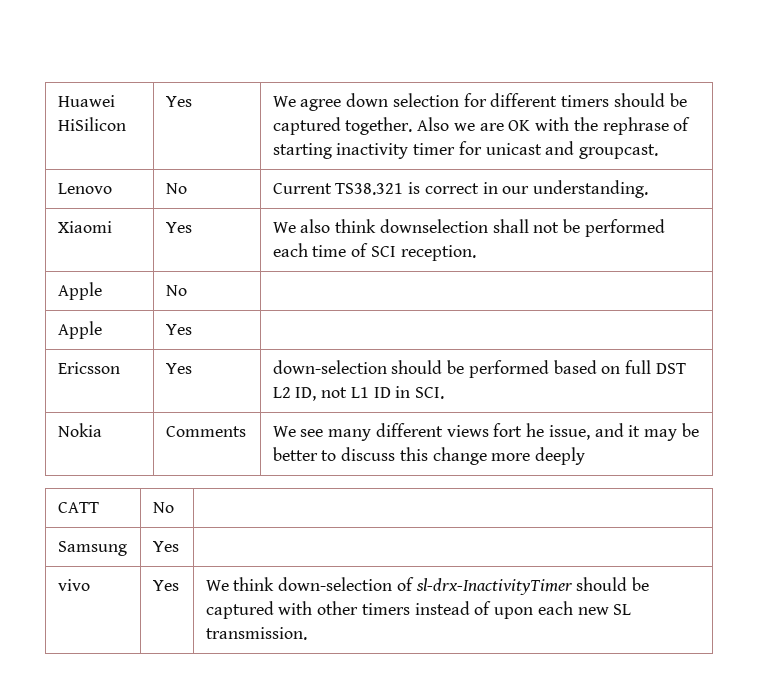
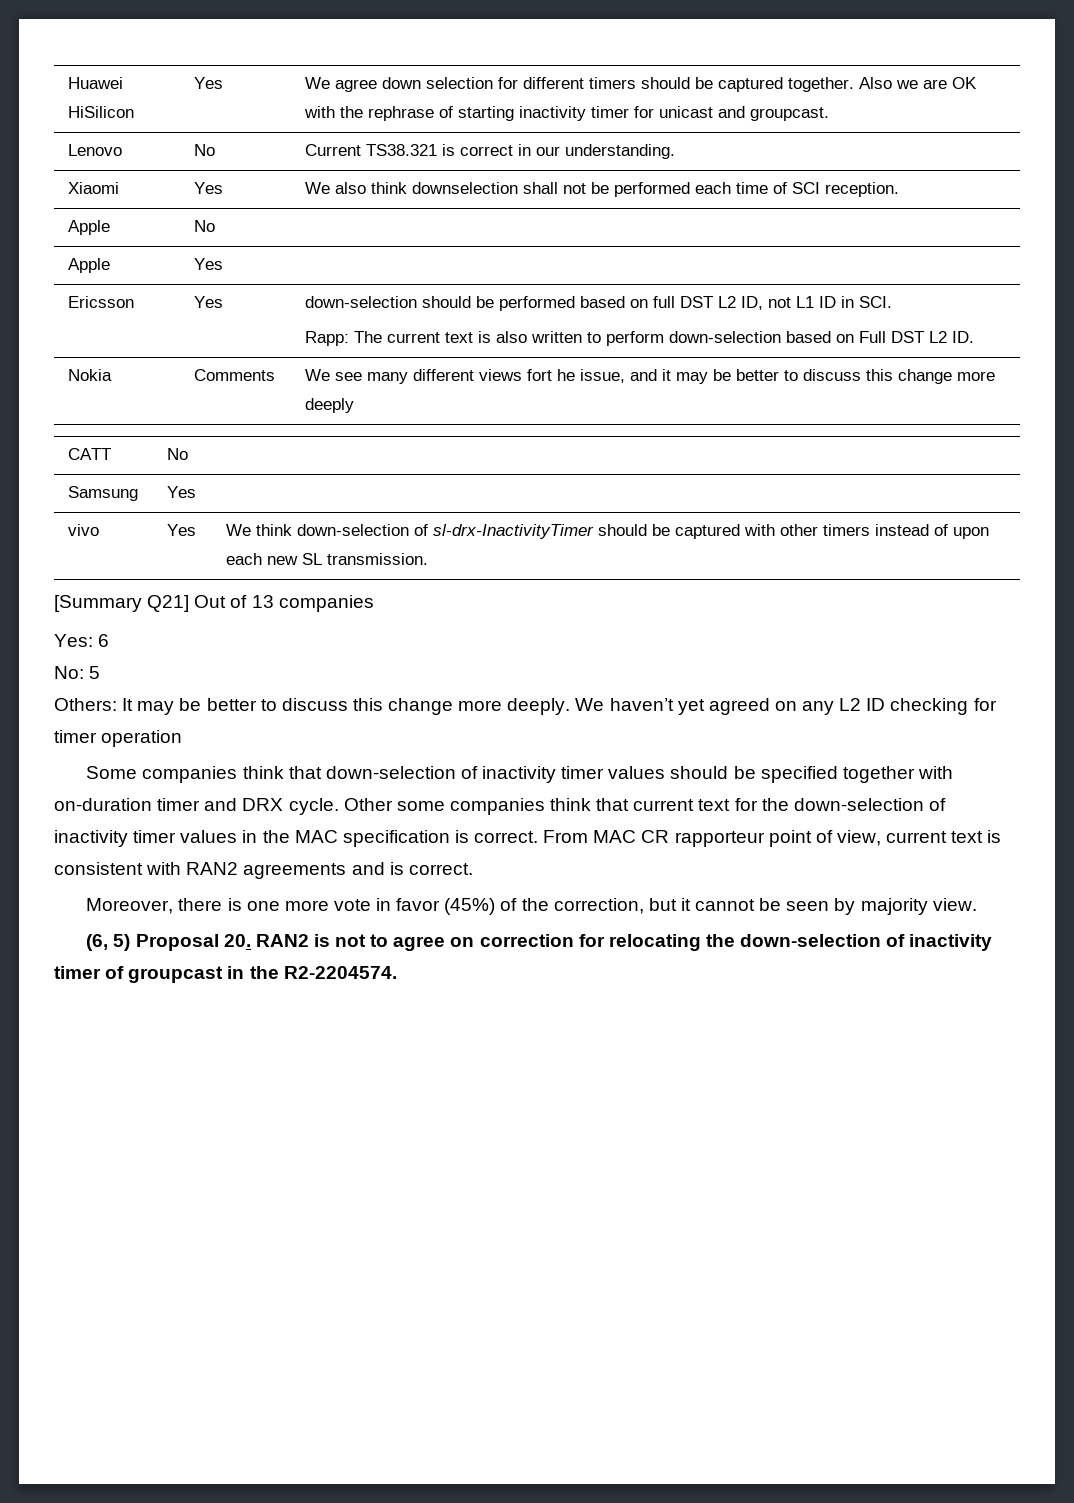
  Ericsson | Yes | down-selection should be performed based on full DST L2 ID, not L1 ID in SCI.
+ Rapp: The current text is also written to perform down-selection based on Full DST L2 ID.
+ [Summary Q21] Out of 13 companies
+ Yes: 6
+ No: 5
+ Others: It may be better to discuss this change more deeply. We haven’t yet agreed on any L2 ID checking for timer operation
+ Some companies think that down-selection of inactivity timer values should be specified together with on-duration timer and DRX cycle. Other some companies think that current text for the down-selection of inactivity timer values in the MAC specification is correct. From MAC CR rapporteur point of view, current text is consistent with RAN2 agreements and is correct.
+ Moreover, there is one more vote in favor (45%) of the correction, but it cannot be seen by majority view.
+ (6, 5) Proposal 20. RAN2 is not to agree on correction for relocating the down-selection of inactivity timer of groupcast in the R2-2204574.

